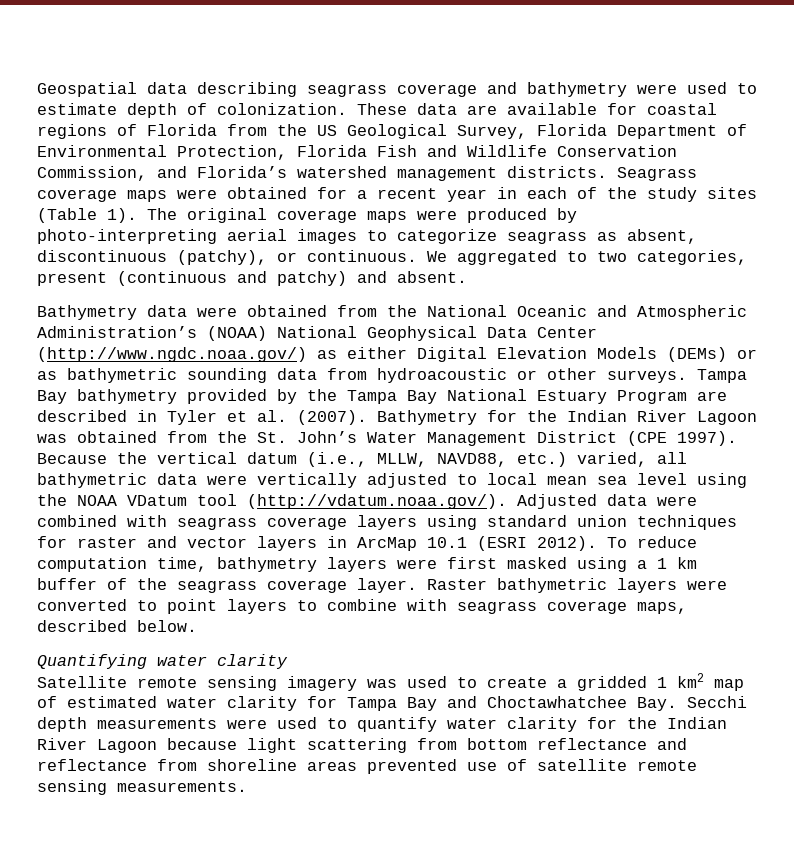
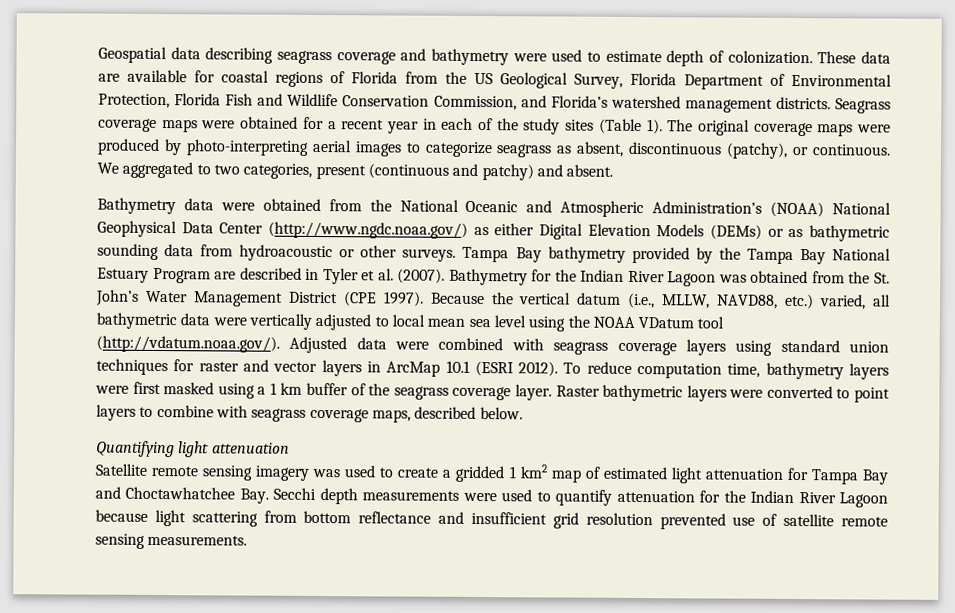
- Quantifying water clarity
+ Quantifying light attenuation
- Satellite remote sensing imagery was used to create a gridded 1 km2 map of estimated water clarity for Tampa Bay and Choctawhatchee Bay. Secchi depth measurements were used to quantify water clarity for the Indian River Lagoon because light scattering from bottom reflectance and reflectance from shoreline areas prevented use of satellite remote sensing measurements.
+ Satellite remote sensing imagery was used to create a gridded 1 km2 map of estimated light attenuation for Tampa Bay and Choctawhatchee Bay. Secchi depth measurements were used to quantify attenuation for the Indian River Lagoon because light scattering from bottom reflectance and insufficient grid resolution prevented use of satellite remote sensing measurements.

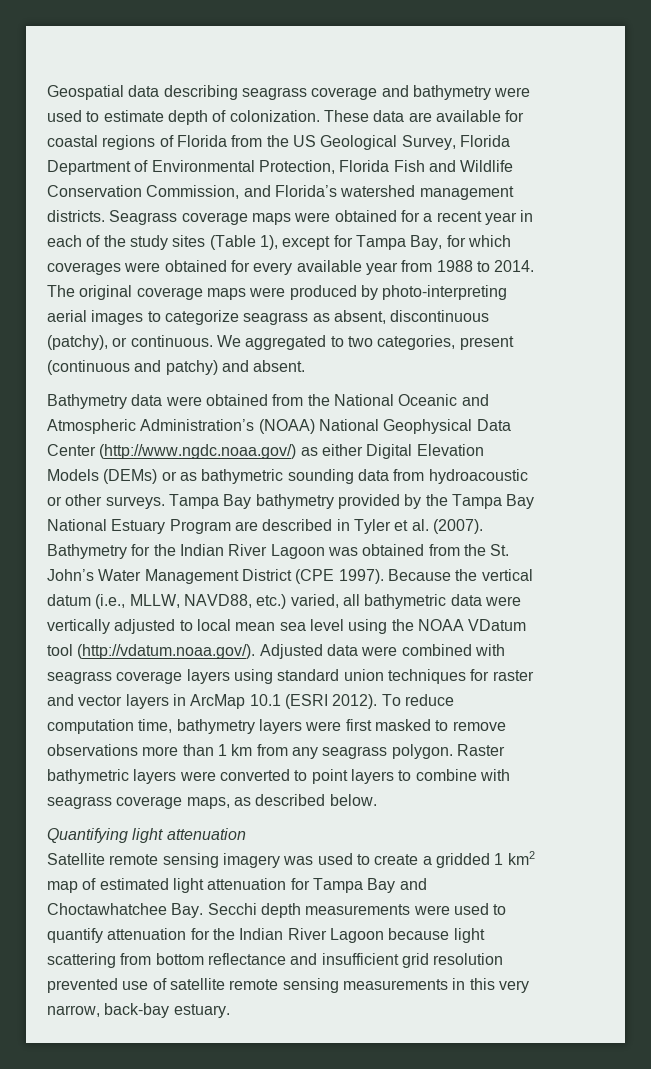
- Seagrass coverage maps were obtained for a recent year in each of the study sites (Table 1).
+ Seagrass coverage maps were obtained for a recent year in each of the study sites (Table 1), except for Tampa Bay, for which coverages were obtained for every available year from 1988 to 2014.
- To reduce computation time, bathymetry layers were first masked using a 1 km buffer of the seagrass coverage layer.
+ To reduce computation time, bathymetry layers were first masked to remove observations more than 1 km from any seagrass polygon.
- Raster bathymetric layers were converted to point layers to combine with seagrass coverage maps, described below.
+ Raster bathymetric layers were converted to point layers to combine with seagrass coverage maps, as described below.
- Satellite remote sensing imagery was used to create a gridded 1 km2 map of estimated light attenuation for Tampa Bay and Choctawhatchee Bay. Secchi depth measurements were used to quantify attenuation for the Indian River Lagoon because light scattering from bottom reflectance and insufficient grid resolution prevented use of satellite remote sensing measurements.
+ Satellite remote sensing imagery was used to create a gridded 1 km2 map of estimated light attenuation for Tampa Bay and Choctawhatchee Bay. Secchi depth measurements were used to quantify attenuation for the Indian River Lagoon because light scattering from bottom reflectance and insufficient grid resolution prevented use of satellite remote sensing measurements in this very narrow, back-bay estuary.

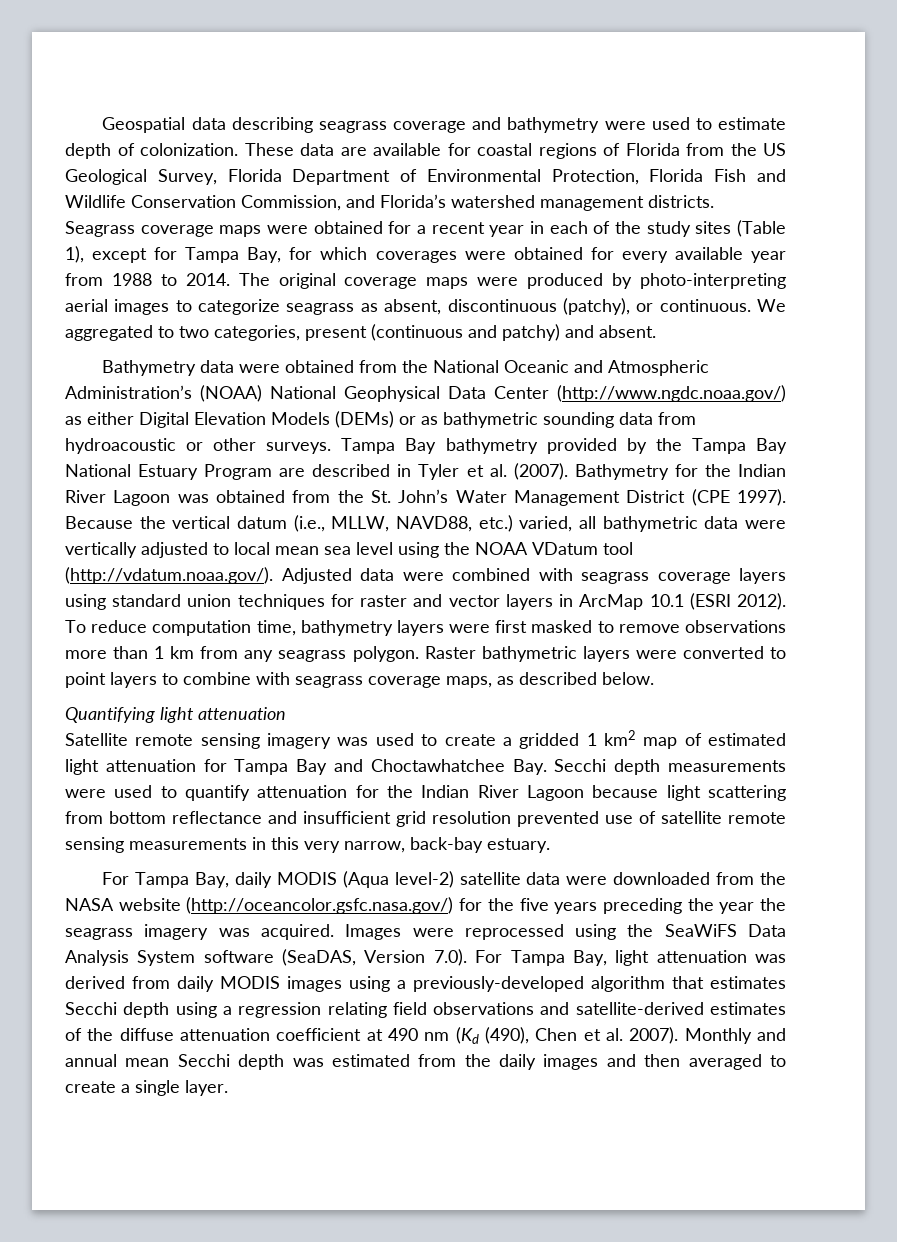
+ For Tampa Bay, daily MODIS (Aqua level-2) satellite data were downloaded from the NASA website (http://oceancolor.gsfc.nasa.gov/) for the five years preceding the year the seagrass imagery was acquired. Images were reprocessed using the SeaWiFS Data Analysis System software (SeaDAS, Version 7.0). For Tampa Bay, light attenuation was derived from daily MODIS images using a previously-developed algorithm that estimates Secchi depth using a regression relating field observations and satellite-derived estimates of the diffuse attenuation coefficient at 490 nm (Kd (490), Chen et al. 2007). Monthly and annual mean Secchi depth was estimated from the daily images and then averaged to create a single layer.

